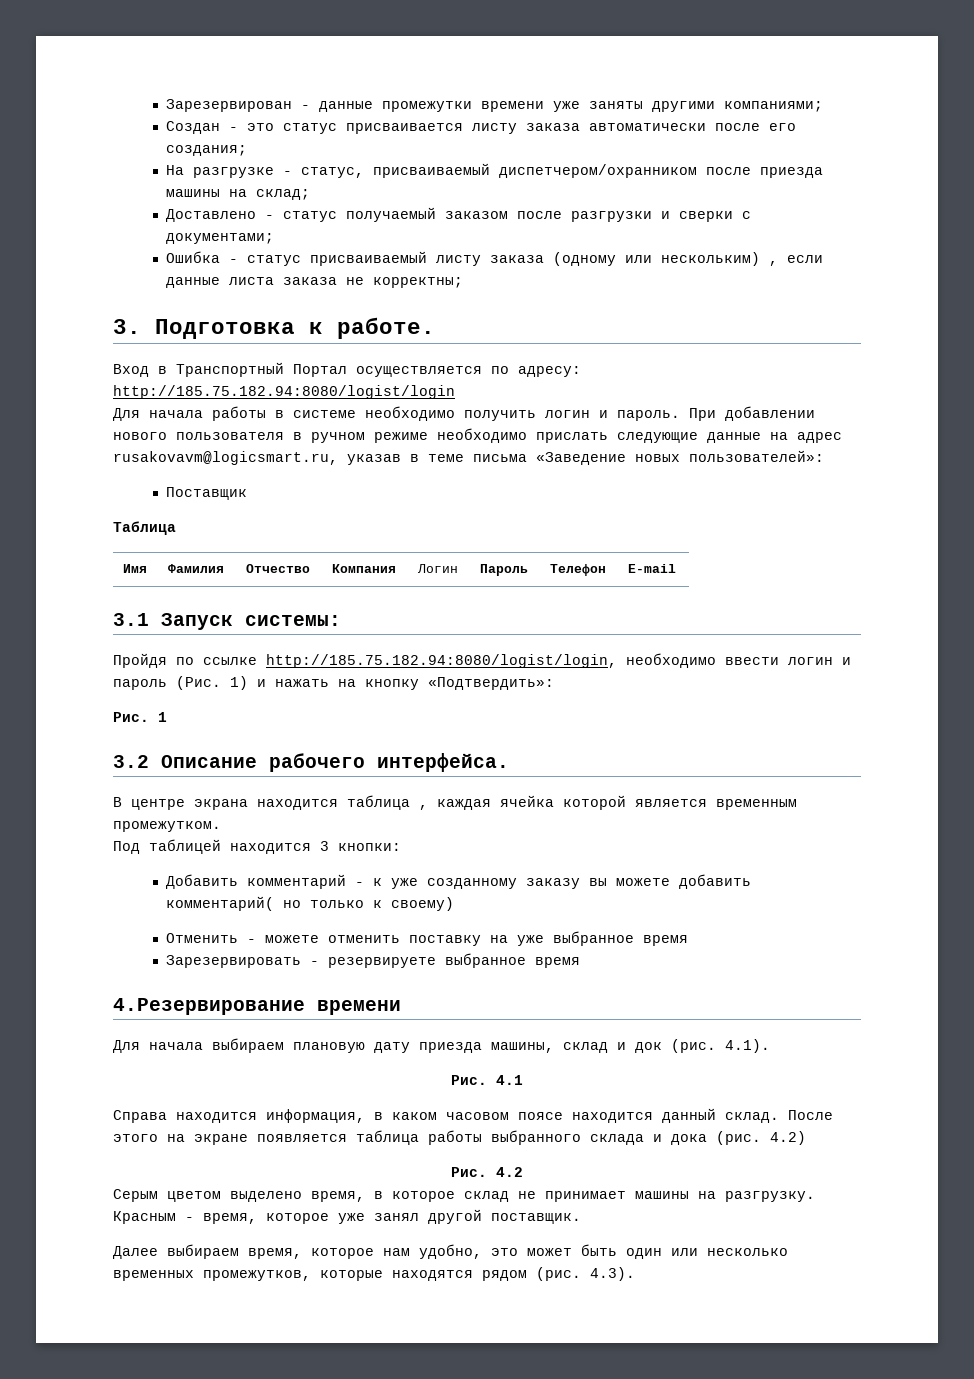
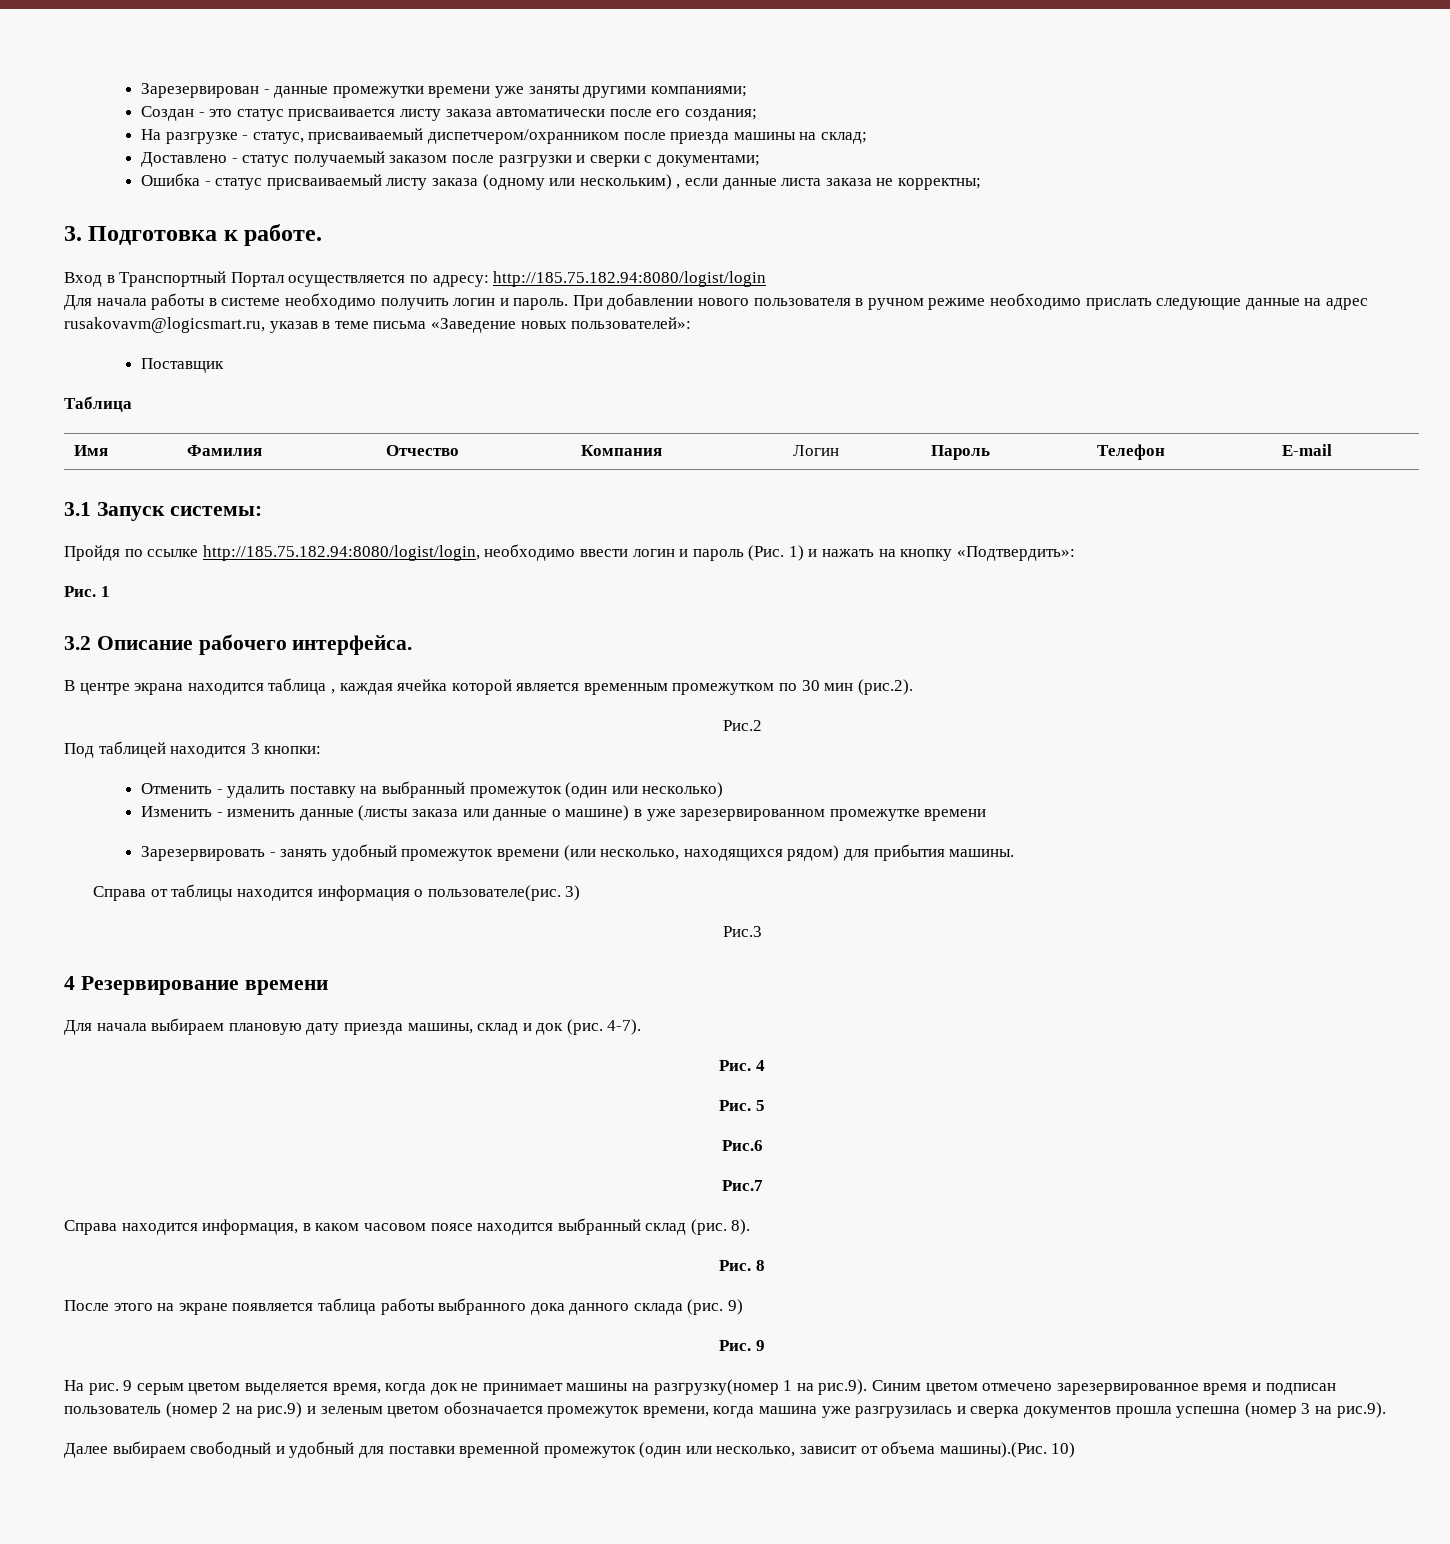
- В центре экрана находится таблица , каждая ячейка которой является временным промежутком.
+ В центре экрана находится таблица , каждая ячейка которой является временным промежутком по 30 мин (рис.2).
+ Рис.2
- Добавить комментарий - к уже созданному заказу вы можете добавить комментарий( но только к своему)
- Отменить - можете отменить поставку на уже выбранное время
- Зарезервировать - резервируете выбранное время
- 4.Резервирование времени
+ Отменить - удалить поставку на выбранный промежуток (один или несколько)
+ Изменить - изменить данные (листы заказа или данные о машине) в уже зарезервированном промежутке времени
+ Зарезервировать - занять удобный промежуток времени (или несколько, находящихся рядом) для прибытия машины.
+ Справа от таблицы находится информация о пользователе(рис. 3)
+ Рис.3
+ 4 Резервирование времени
- 4.1).
- Рис. 4.1
+ 4-7).
+ Рис. 4
+ Рис. 5
+ Рис.6
+ Рис.7
- Справа находится информация, в каком часовом поясе находится данный склад. После этого на экране появляется таблица работы выбранного склада и дока (рис. 4.2)
- Рис. 4.2
- Серым цветом выделено время, в которое склад не принимает машины на разгрузку. Красным - время, которое уже занял другой поставщик.
- Далее выбираем время, которое нам удобно, это может быть один или несколько временных промежутков, которые находятся рядом (рис. 4.3).
+ Справа находится информация, в каком часовом поясе находится выбранный склад (рис. 8).
+ Рис. 8
+ После этого на экране появляется таблица работы выбранного дока данного склада (рис. 9)
+ Рис. 9
+ На рис. 9 серым цветом выделяется время, когда док не принимает машины на разгрузку(номер 1 на рис.9). Синим цветом отмечено зарезервированное время и подписан пользователь (номер 2 на рис.9) и зеленым цветом обозначается промежуток времени, когда машина уже разгрузилась и сверка документов прошла успешна (номер 3 на рис.9).
+ Далее выбираем свободный и удобный для поставки временной промежуток (один или несколько, зависит от объема машины).(Рис. 10)

